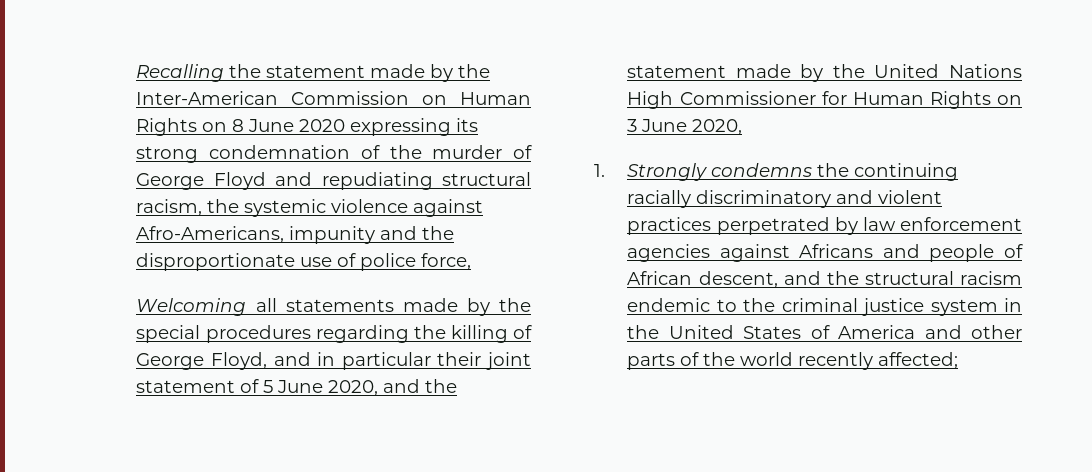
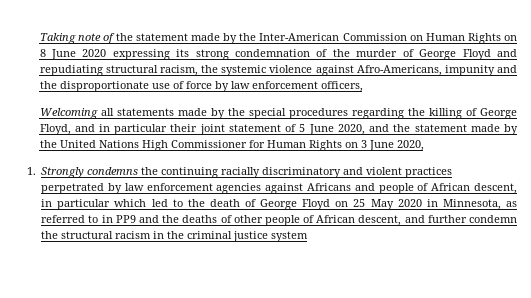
- Recalling the statement made by the Inter-American Commission on Human Rights on 8 June 2020 expressing its strong condemnation of the murder of George Floyd and repudiating structural racism, the systemic violence against Afro-Americans, impunity and the disproportionate use of police force,
+ Taking note of the statement made by the Inter-American Commission on Human Rights on 8 June 2020 expressing its strong condemnation of the murder of George Floyd and repudiating structural racism, the systemic violence against Afro-Americans, impunity and the disproportionate use of force by law enforcement officers,
- 1. Strongly condemns the continuing racially discriminatory and violent practices perpetrated by law enforcement agencies against Africans and people of African descent, and the structural racism endemic to the criminal justice system in the United States of America and other parts of the world recently affected;
+ 1. Strongly condemns the continuing racially discriminatory and violent practices perpetrated by law enforcement agencies against Africans and people of African descent, in particular which led to the death of George Floyd on 25 May 2020 in Minnesota, as referred to in PP9 and the deaths of other people of African descent, and further condemn the structural racism in the criminal justice system

